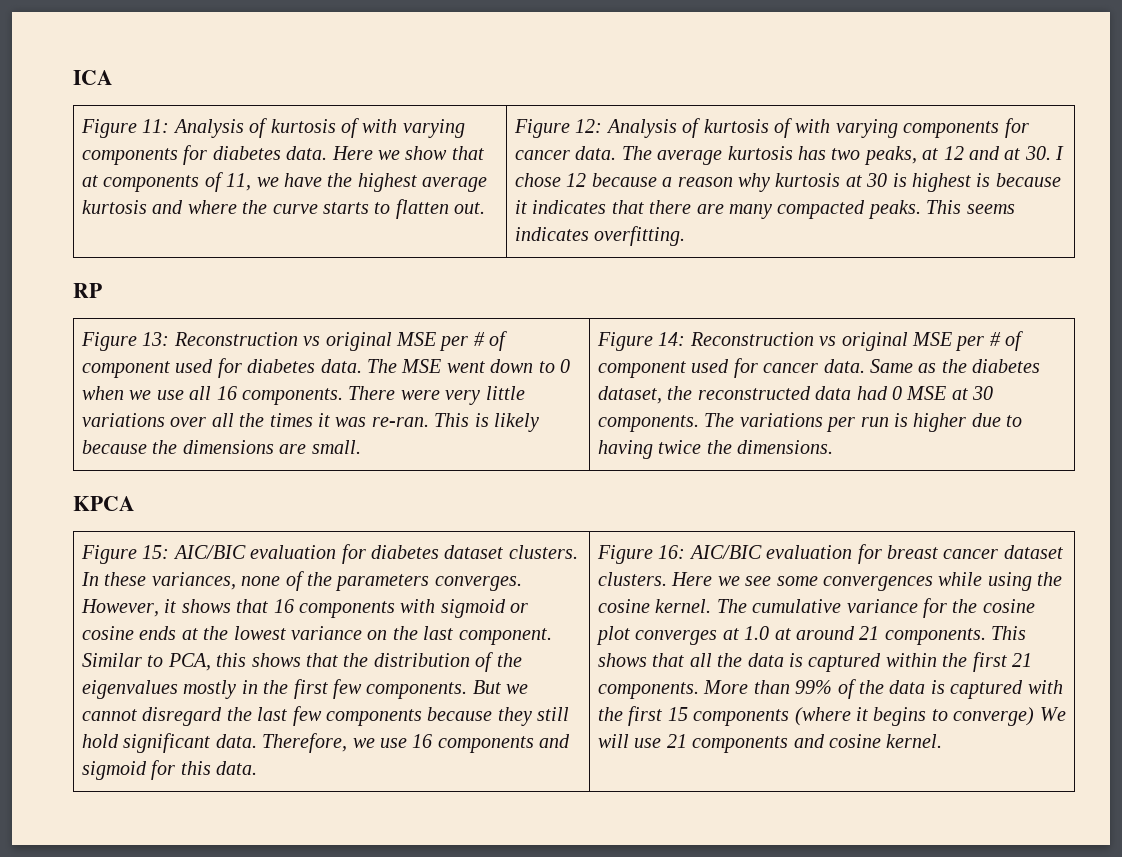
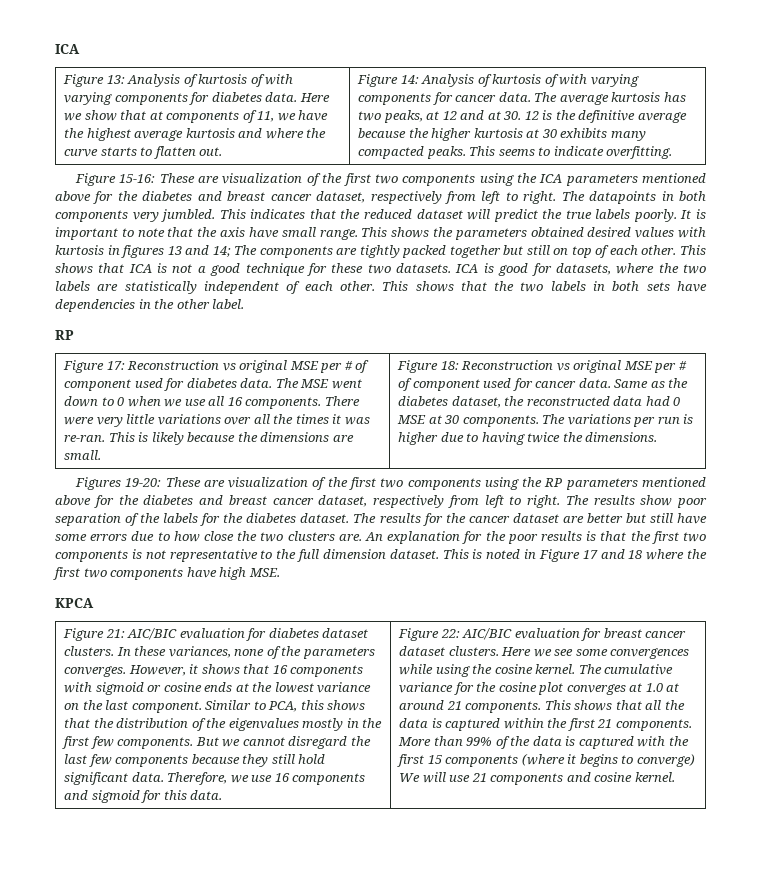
- Figure 11: Analysis of kurtosis of with varying components for diabetes data.
+ Figure 13: Analysis of kurtosis of with varying components for diabetes data.
- Figure 12: Analysis of kurtosis of with varying components for cancer data.
+ Figure 14: Analysis of kurtosis of with varying components for cancer data.
- The average kurtosis has two peaks, at 12 and at 30. I chose 12 because a reason why kurtosis at 30 is highest is because it indicates that there are many compacted peaks.
+ The average kurtosis has two peaks, at 12 and at 30. 12 is the definitive average because the higher kurtosis at 30 exhibits many compacted peaks.
- This seems indicates overfitting.
+ This seems to indicate overfitting.
+ Figure 15-16: These are visualization of the first two components using the ICA parameters mentioned above for the diabetes and breast cancer dataset, respectively from left to right. The datapoints in both components very jumbled. This indicates that the reduced dataset will predict the true labels poorly. It is important to note that the axis have small range. This shows the parameters obtained desired values with kurtosis in figures 13 and 14; The components are tightly packed together but still on top of each other. This shows that ICA is not a good technique for these two datasets. ICA is good for datasets, where the two labels are statistically independent of each other. This shows that the two labels in both sets have dependencies in the other label.
- Figure 13: Reconstruction vs original MSE per # of component used for diabetes data.
+ Figure 17: Reconstruction vs original MSE per # of component used for diabetes data.
- Figure 14: Reconstruction vs original MSE per # of component used for cancer data.
+ Figure 18: Reconstruction vs original MSE per # of component used for cancer data.
+ Figures 19-20: These are visualization of the first two components using the RP parameters mentioned above for the diabetes and breast cancer dataset, respectively from left to right. The results show poor separation of the labels for the diabetes dataset. The results for the cancer dataset are better but still have some errors due to how close the two clusters are. An explanation for the poor results is that the first two components is not representative to the full dimension dataset. This is noted in Figure 17 and 18 where the first two components have high MSE.
- Figure 15: AIC/BIC evaluation for diabetes dataset clusters.
+ Figure 21: AIC/BIC evaluation for diabetes dataset clusters.
- Figure 16: AIC/BIC evaluation for breast cancer dataset clusters.
+ Figure 22: AIC/BIC evaluation for breast cancer dataset clusters.

